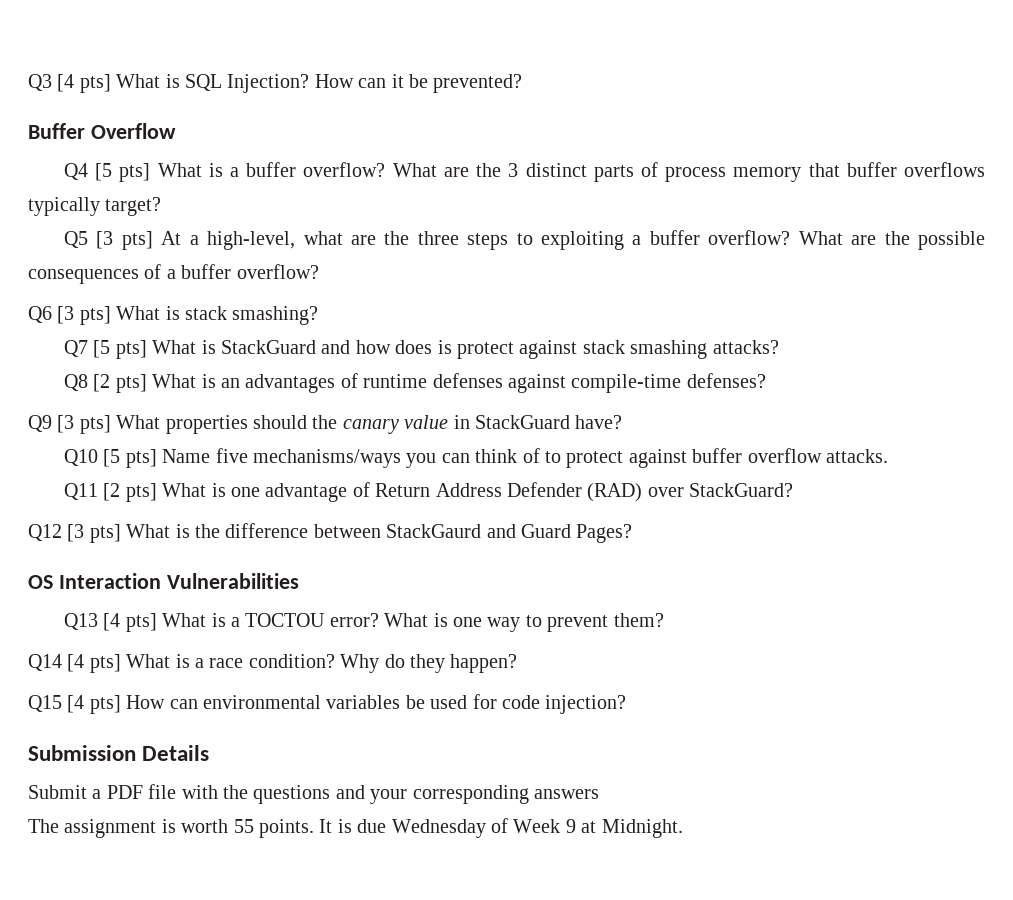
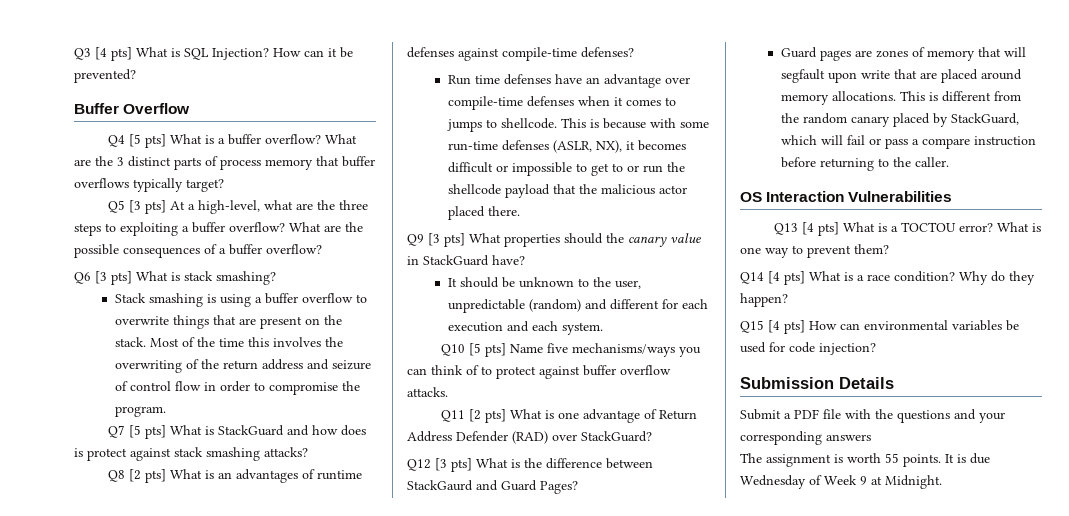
+ Stack smashing is using a buffer overflow to overwrite things that are present on the stack. Most of the time this involves the overwriting of the return address and seizure of control flow in order to compromise the program.
+ Run time defenses have an advantage over compile-time defenses when it comes to jumps to shellcode. This is because with some run-time defenses (ASLR, NX), it becomes difficult or impossible to get to or run the shellcode payload that the malicious actor placed there.
+ It should be unknown to the user, unpredictable (random) and different for each execution and each system.
+ Guard pages are zones of memory that will segfault upon write that are placed around memory allocations. This is different from the random canary placed by StackGuard, which will fail or pass a compare instruction before returning to the caller.

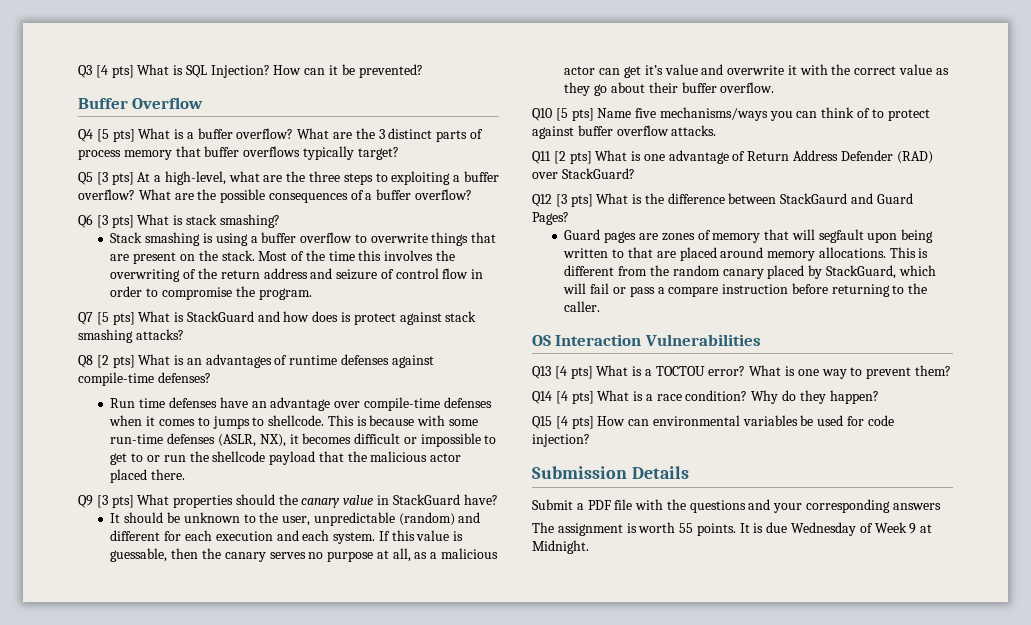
+ If this value is guessable, then the canary serves no purpose at all, as a malicious actor can get it’s value and overwrite it with the correct value as they go about their buffer overflow.
- Guard pages are zones of memory that will segfault upon write that are placed around memory allocations.
+ Guard pages are zones of memory that will segfault upon being written to that are placed around memory allocations.

